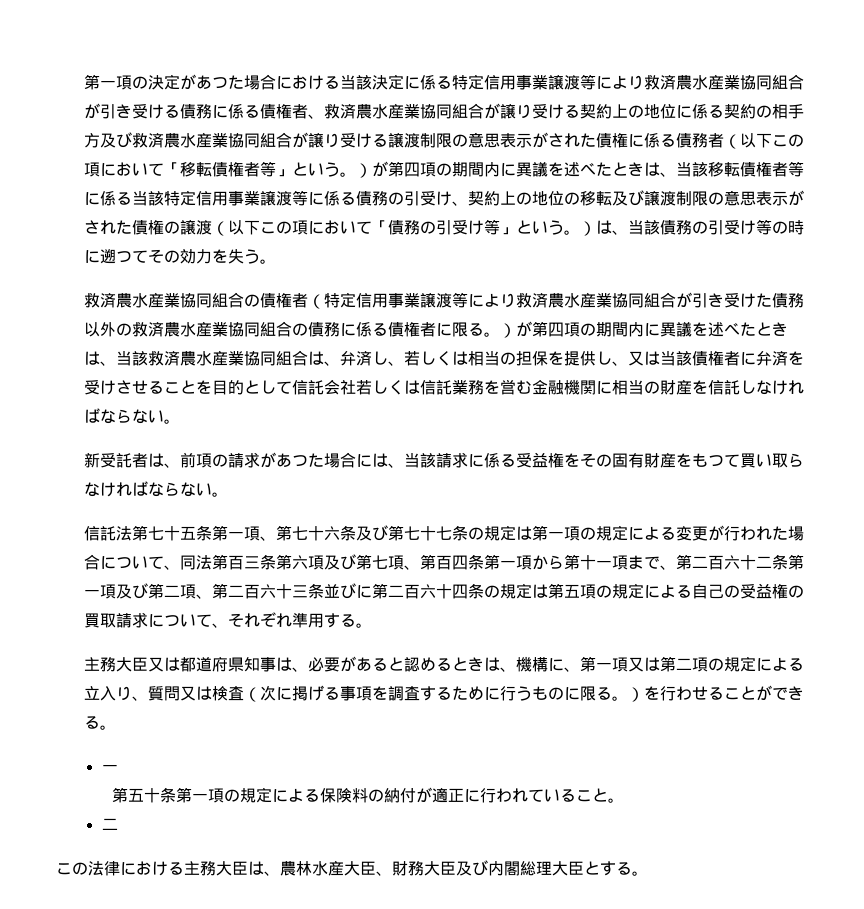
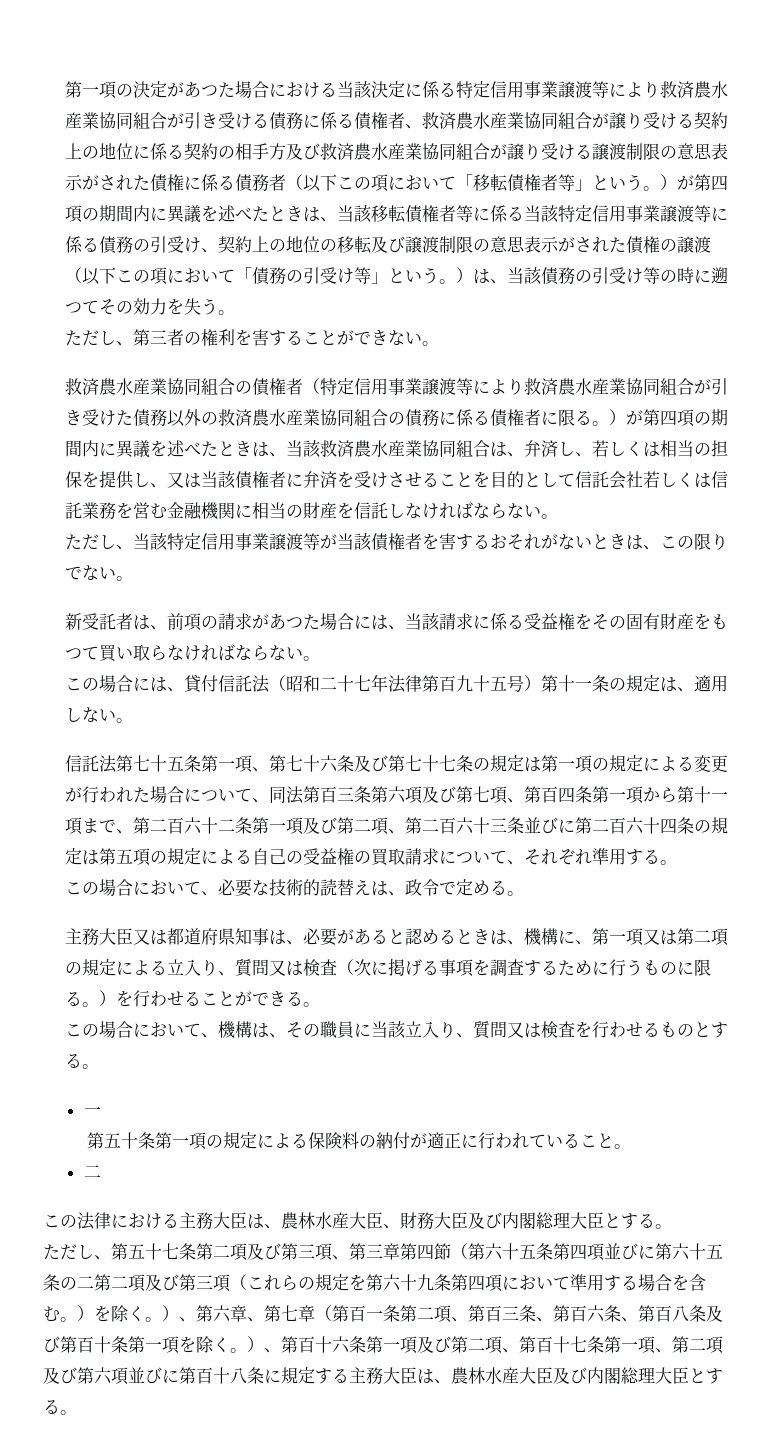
+ ただし、第三者の権利を害することができない。
+ ただし、当該特定信用事業譲渡等が当該債権者を害するおそれがないときは、この限りでない。
+ この場合には、貸付信託法（昭和二十七年法律第百九十五号）第十一条の規定は、適用しない。
+ この場合において、必要な技術的読替えは、政令で定める。
+ この場合において、機構は、その職員に当該立入り、質問又は検査を行わせるものとする。
+ ただし、第五十七条第二項及び第三項、第三章第四節（第六十五条第四項並びに第六十五条の二第二項及び第三項（これらの規定を第六十九条第四項において準用する場合を含む。）を除く。）、第六章、第七章（第百一条第二項、第百三条、第百六条、第百八条及び第百十条第一項を除く。）、第百十六条第一項及び第二項、第百十七条第一項、第二項及び第六項並びに第百十八条に規定する主務大臣は、農林水産大臣及び内閣総理大臣とする。

